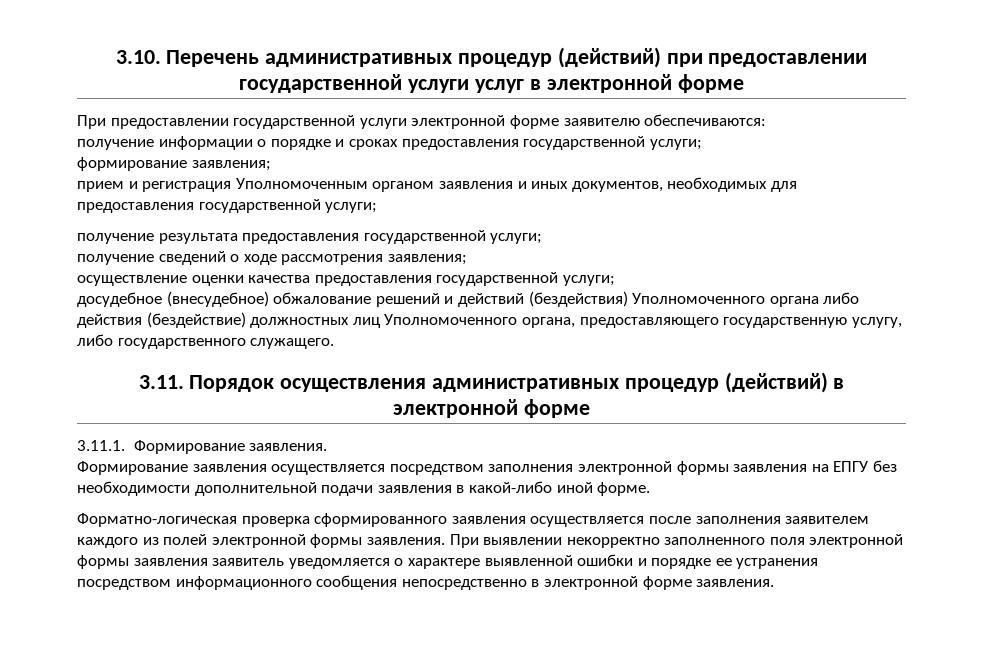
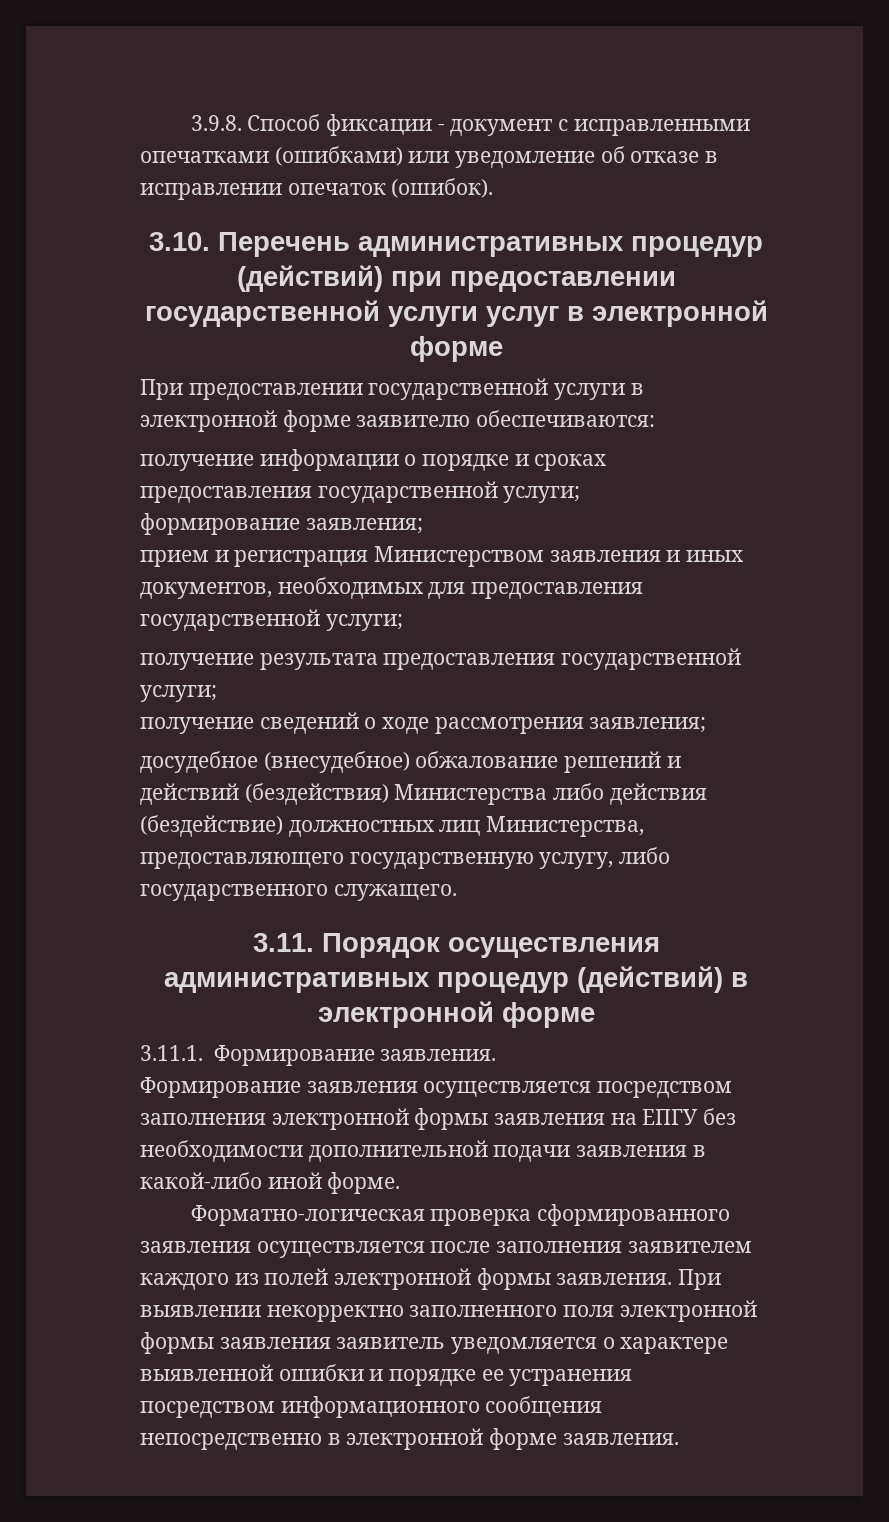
+ 3.9.8. Способ фиксации - документ с исправленными опечатками (ошибками) или уведомление об отказе в исправлении опечаток (ошибок).
- При предоставлении государственной услуги электронной форме заявителю обеспечиваются:
+ При предоставлении государственной услуги в электронной форме заявителю обеспечиваются:
- прием и регистрация Уполномоченным органом заявления и иных документов, необходимых для предоставления государственной услуги;
+ прием и регистрация Министерством заявления и иных документов, необходимых для предоставления государственной услуги;
- осуществление оценки качества предоставления государственной услуги;
- досудебное (внесудебное) обжалование решений и действий (бездействия) Уполномоченного органа либо действия (бездействие) должностных лиц Уполномоченного органа, предоставляющего государственную услугу, либо государственного служащего.
+ досудебное (внесудебное) обжалование решений и действий (бездействия) Министерства либо действия (бездействие) должностных лиц Министерства, предоставляющего государственную услугу, либо государственного служащего.

